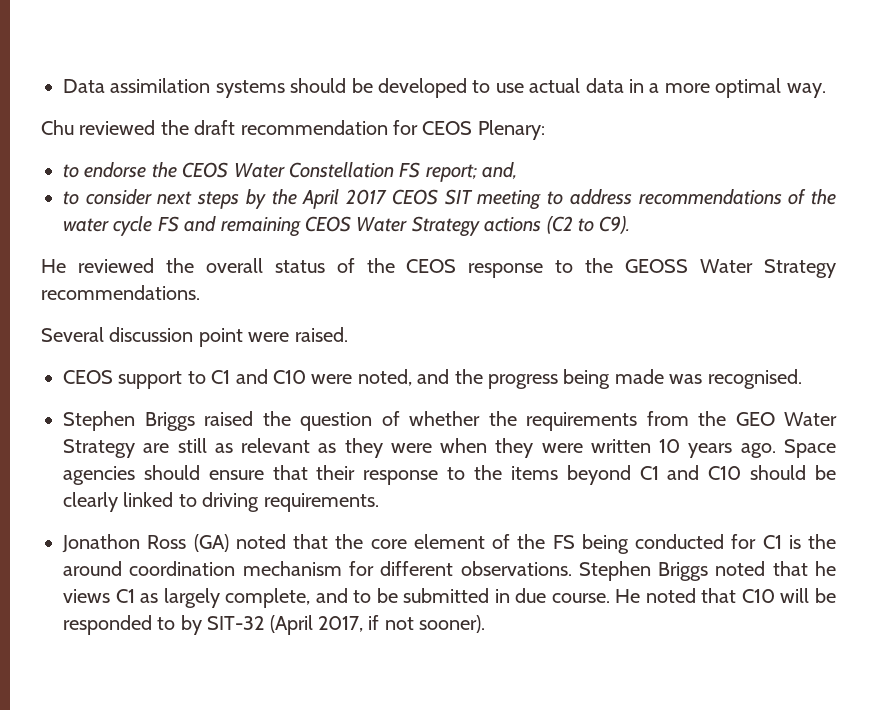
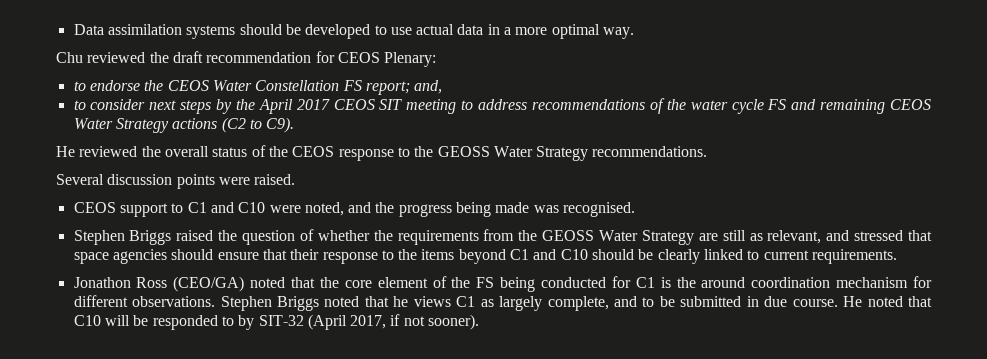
- Several discussion point were raised.
+ Several discussion points were raised.
- Stephen Briggs raised the question of whether the requirements from the GEO Water Strategy are still as relevant as they were when they were written 10 years ago. Space agencies should ensure that their response to the items beyond C1 and C10 should be clearly linked to driving requirements.
+ Stephen Briggs raised the question of whether the requirements from the GEOSS Water Strategy are still as relevant, and stressed that space agencies should ensure that their response to the items beyond C1 and C10 should be clearly linked to current requirements.
- Jonathon Ross (GA) noted that the core element of the FS being conducted for C1 is the around coordination mechanism for different observations.
+ Jonathon Ross (CEO/GA) noted that the core element of the FS being conducted for C1 is the around coordination mechanism for different observations.

